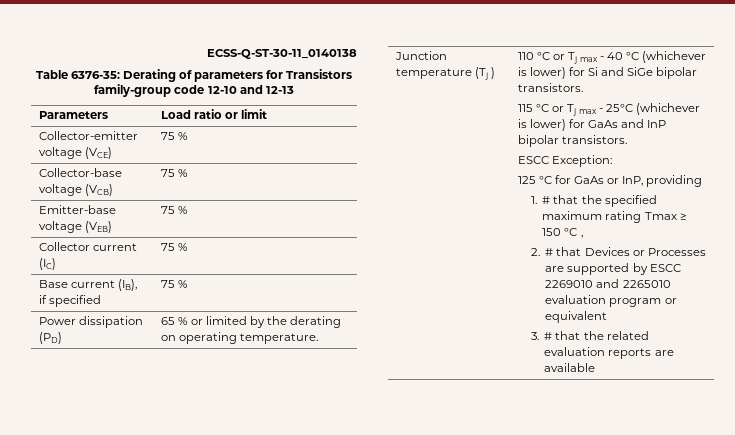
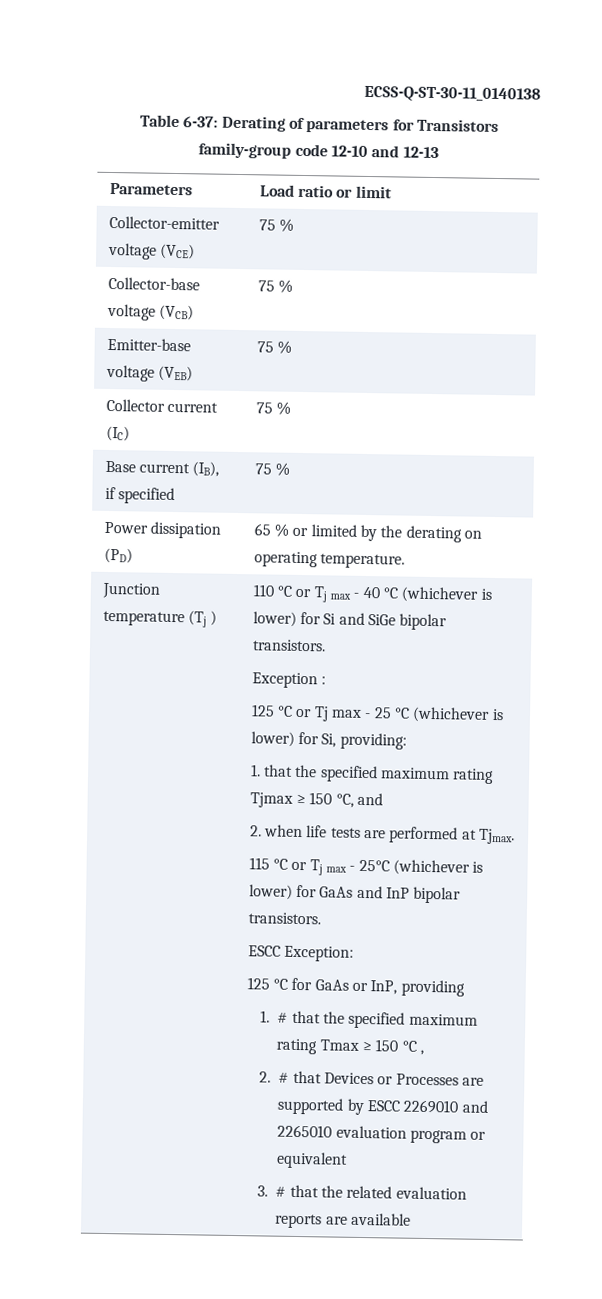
- Table 6376-35: Derating of parameters for Transistors family-group code 12-10 and 12-13
+ Table 6-37: Derating of parameters for Transistors family-group code 12-10 and 12-13
+ Exception :
+ 125 °C or Tj max - 25 °C (whichever is lower) for Si, providing:
+ 1. that the specified maximum rating Tjmax ≥ 150 °C, and
+ 2. when life tests are performed at Tjmax.

